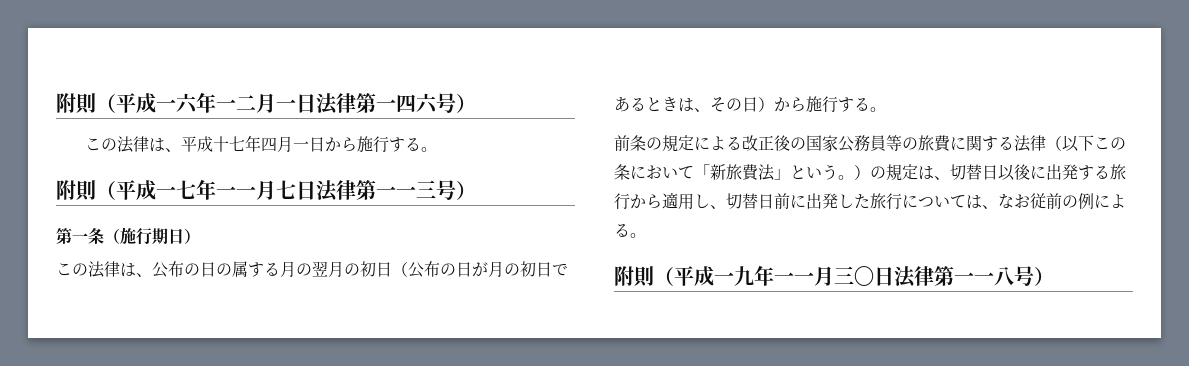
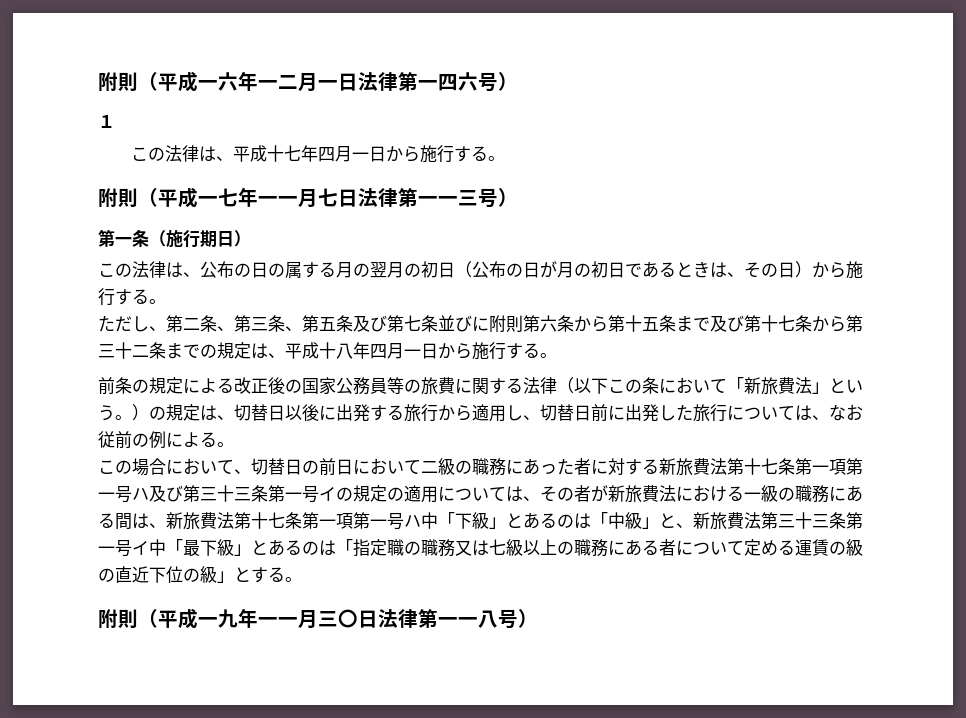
+ １
+ ただし、第二条、第三条、第五条及び第七条並びに附則第六条から第十五条まで及び第十七条から第三十二条までの規定は、平成十八年四月一日から施行する。
+ この場合において、切替日の前日において二級の職務にあった者に対する新旅費法第十七条第一項第一号ハ及び第三十三条第一号イの規定の適用については、その者が新旅費法における一級の職務にある間は、新旅費法第十七条第一項第一号ハ中「下級」とあるのは「中級」と、新旅費法第三十三条第一号イ中「最下級」とあるのは「指定職の職務又は七級以上の職務にある者について定める運賃の級の直近下位の級」とする。

